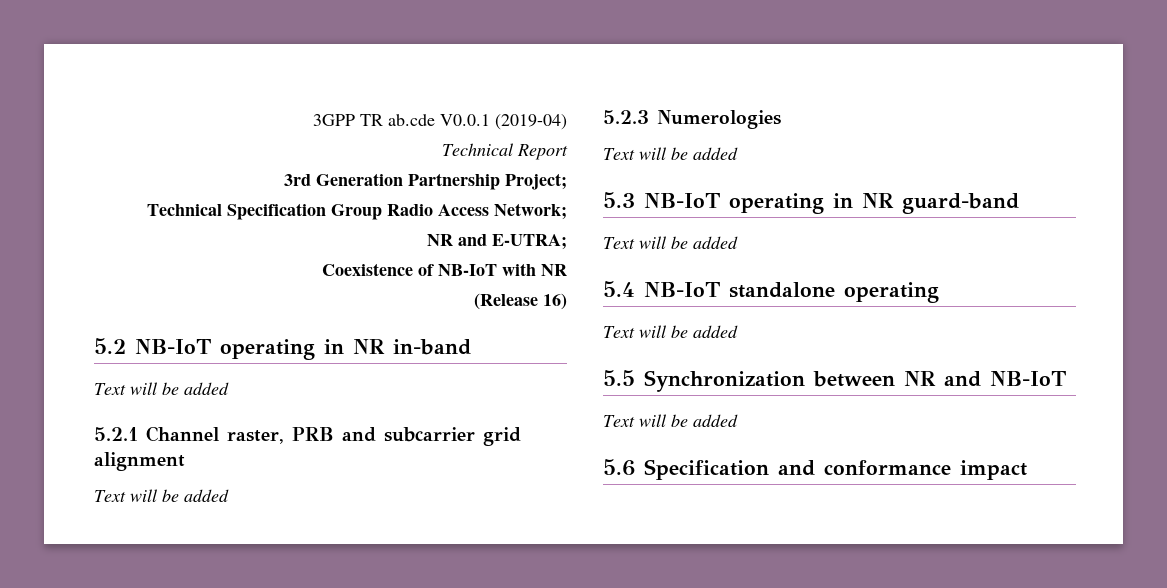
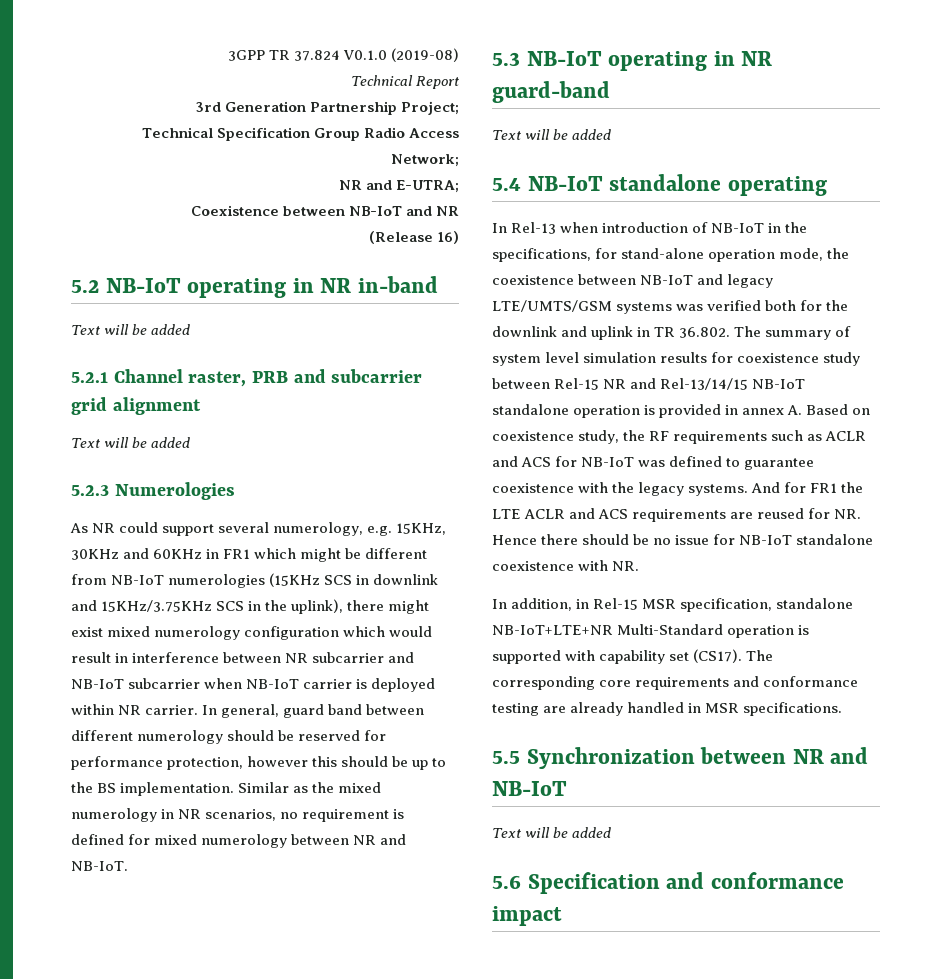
- 3GPP TR ab.cde V0.0.1 (2019-04)
+ 3GPP TR 37.824 V0.1.0 (2019-08)
- Coexistence of NB-IoT with NR
+ Coexistence between NB-IoT and NR
  5.2.3 Numerologies
- Text will be added
+ As NR could support several numerology, e.g. 15KHz, 30KHz and 60KHz in FR1 which might be different from NB-IoT numerologies (15KHz SCS in downlink and 15KHz/3.75KHz SCS in the uplink), there might exist mixed numerology configuration which would result in interference between NR subcarrier and NB-IoT subcarrier when NB-IoT carrier is deployed within NR carrier. In general, guard band between different numerology should be reserved for performance protection, however this should be up to the BS implementation. Similar as the mixed numerology in NR scenarios, no requirement is defined for mixed numerology between NR and NB-IoT.
  5.4 NB-IoT standalone operating
- Text will be added
+ In Rel-13 when introduction of NB-IoT in the specifications, for stand-alone operation mode, the coexistence between NB-IoT and legacy LTE/UMTS/GSM systems was verified both for the downlink and uplink in TR 36.802. The summary of system level simulation results for coexistence study between Rel-15 NR and Rel-13/14/15 NB-IoT standalone operation is provided in annex A. Based on coexistence study, the RF requirements such as ACLR and ACS for NB-IoT was defined to guarantee coexistence with the legacy systems. And for FR1 the LTE ACLR and ACS requirements are reused for NR. Hence there should be no issue for NB-IoT standalone coexistence with NR.
+ In addition, in Rel-15 MSR specification, standalone NB-IoT+LTE+NR Multi-Standard operation is supported with capability set (CS17). The corresponding core requirements and conformance testing are already handled in MSR specifications.

